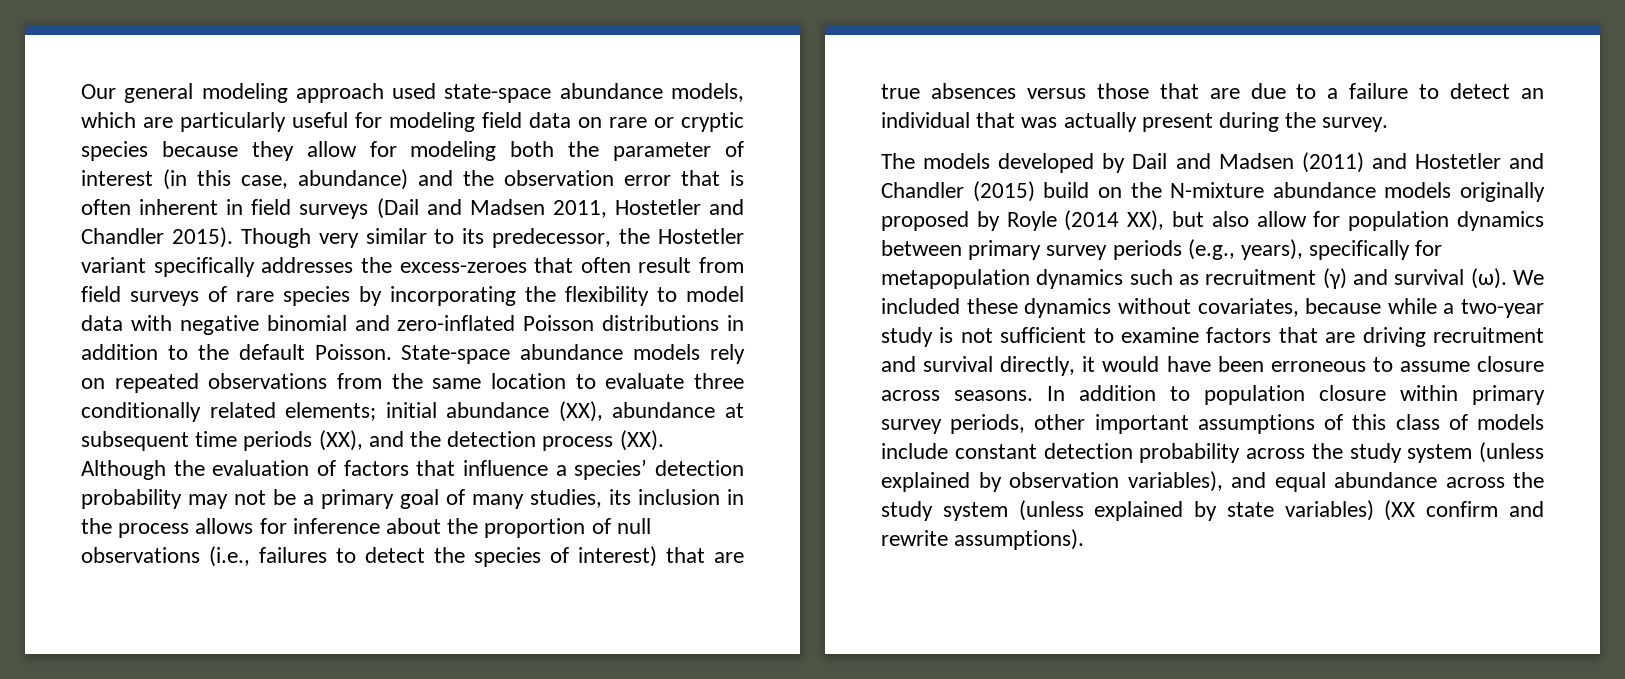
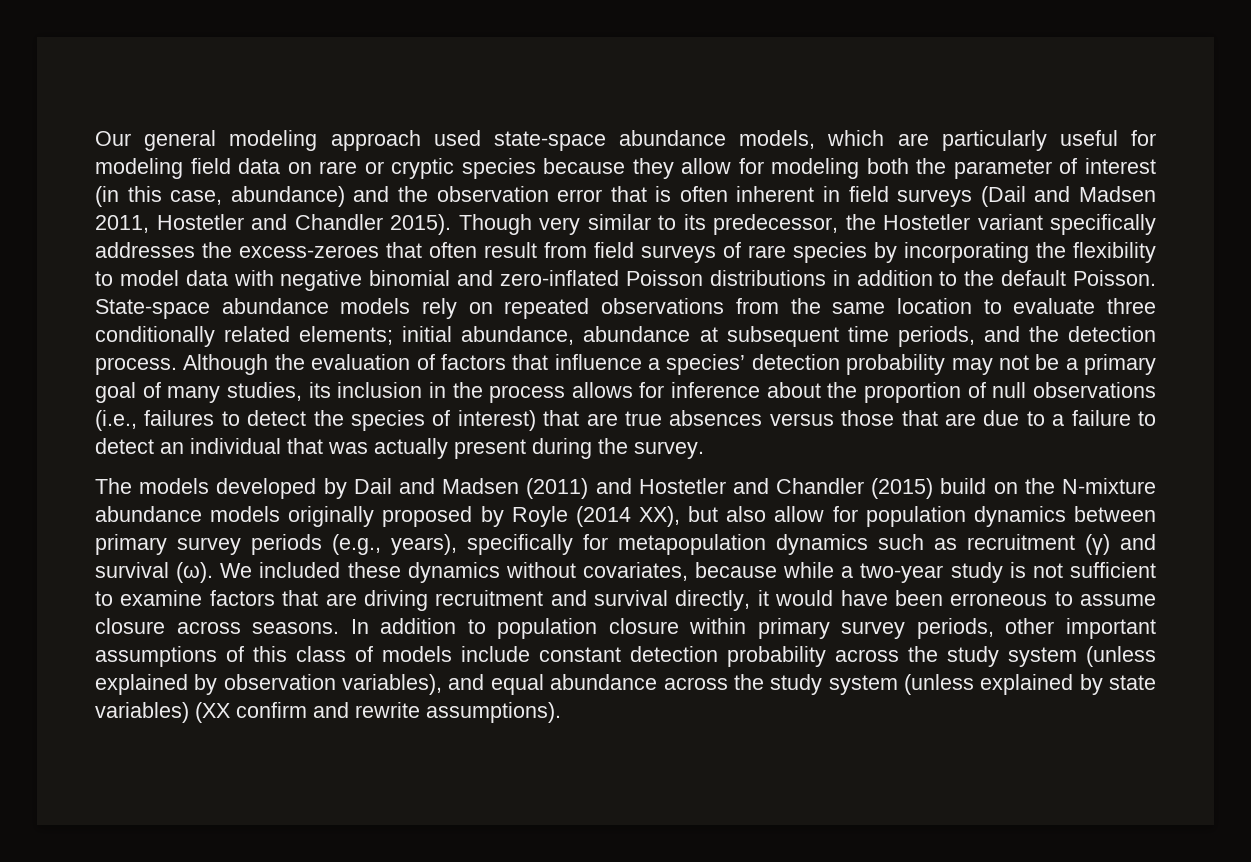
- initial abundance (XX), abundance at subsequent time periods (XX), and the detection process (XX). Although the evaluation of factors that influence a species’ detection probability may not be a primary goal of many studies, its inclusion in the process allows for inference about the proportion of null observations (i.e., failures to detect the species of interest) that are true absences versus those that are due to a failure to detect an individual that was actually present during the survey.
+ initial abundance, abundance at subsequent time periods, and the detection process. Although the evaluation of factors that influence a species’ detection probability may not be a primary goal of many studies, its inclusion in the process allows for inference about the proportion of null observations (i.e., failures to detect the species of interest) that are true absences versus those that are due to a failure to detect an individual that was actually present during the survey.

